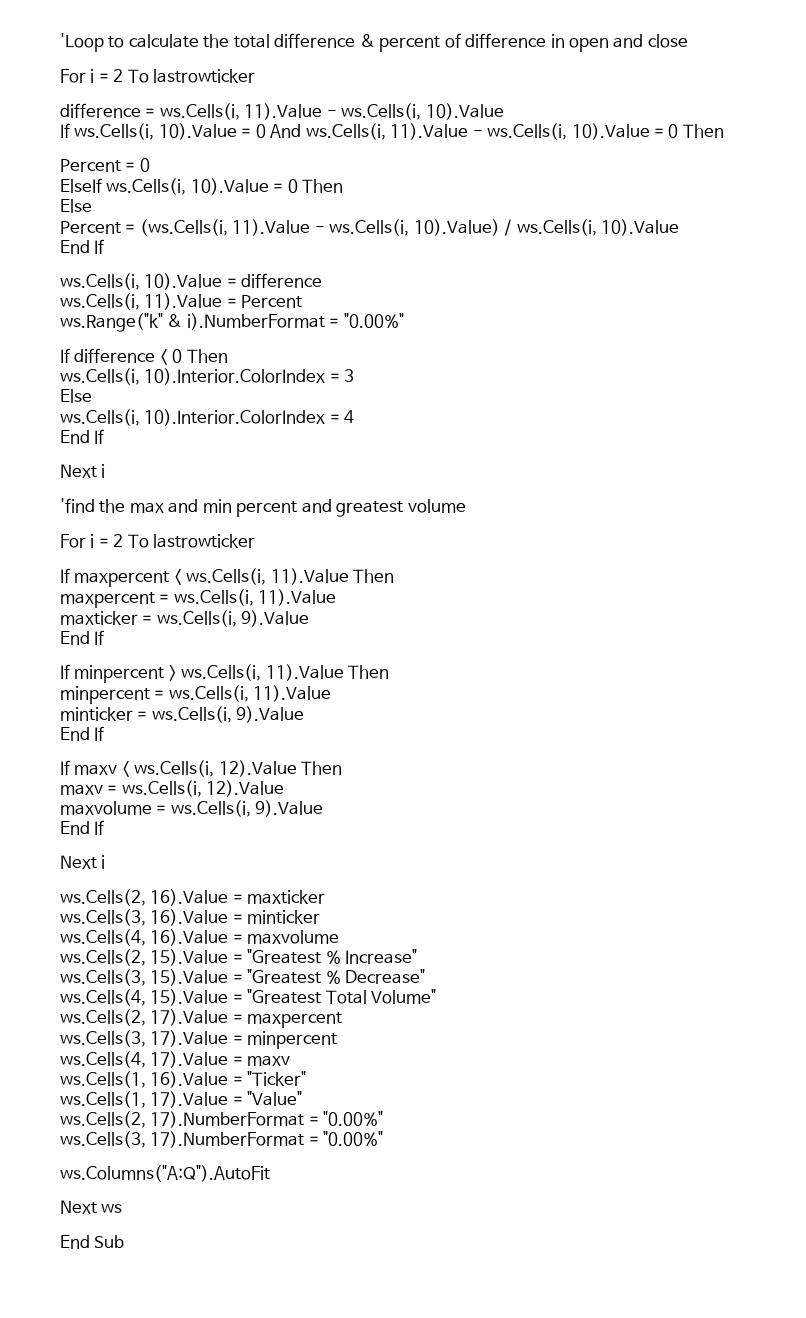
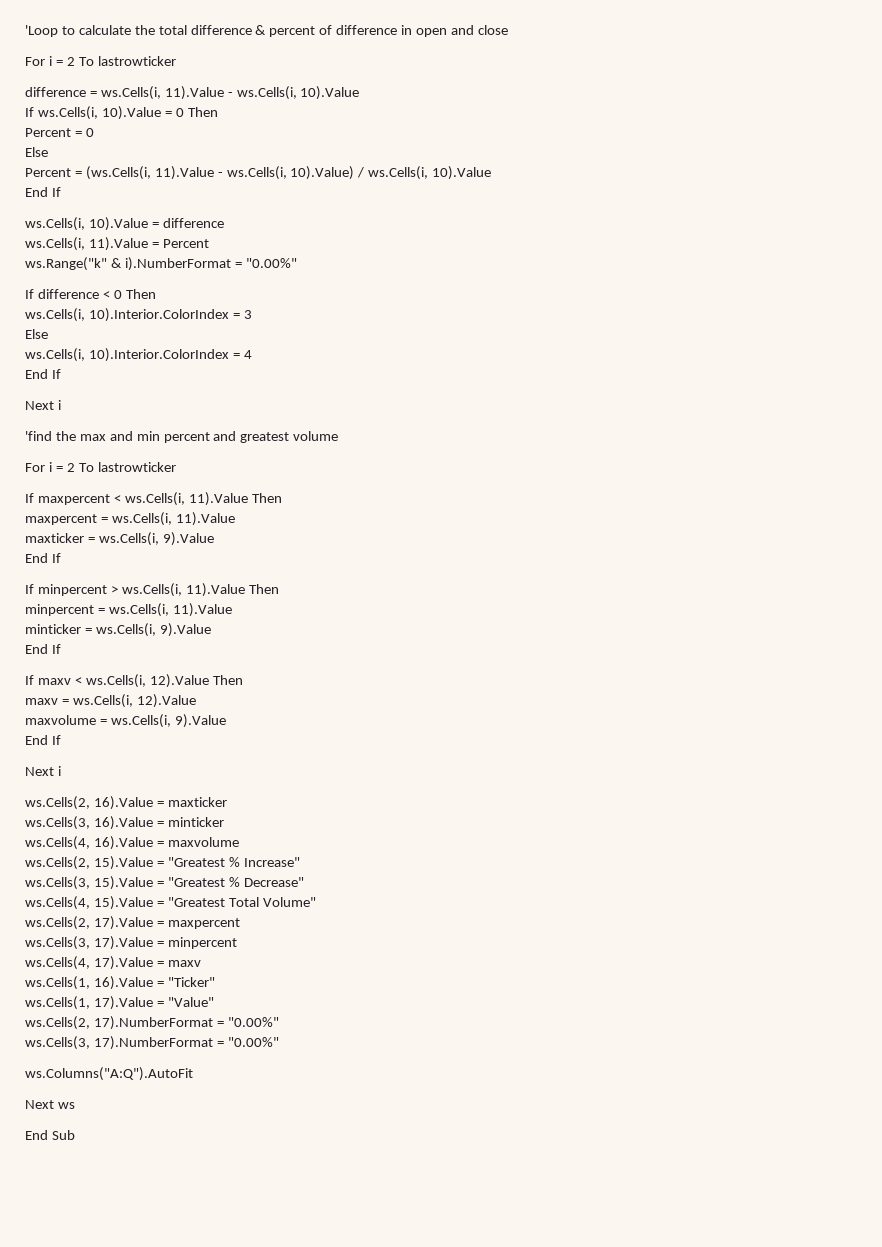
- If ws.Cells(i, 10).Value = 0 And ws.Cells(i, 11).Value - ws.Cells(i, 10).Value = 0 Then
+ If ws.Cells(i, 10).Value = 0 Then
  Percent = 0
- ElseIf ws.Cells(i, 10).Value = 0 Then

